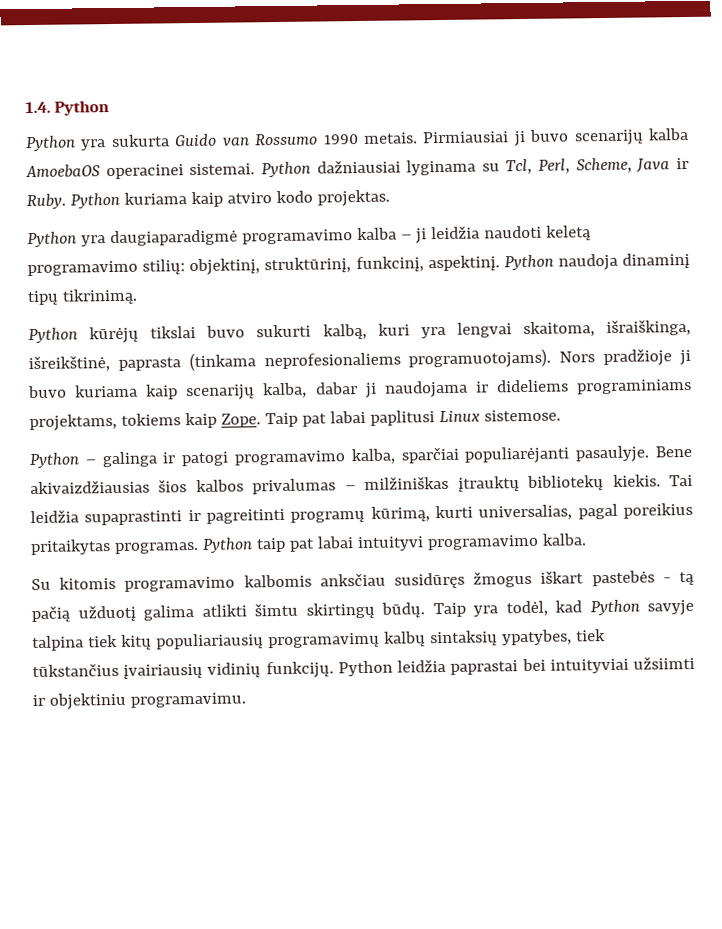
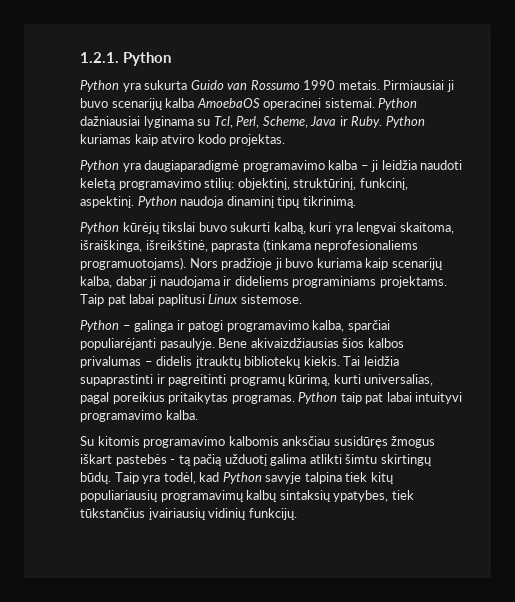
- 1.4. Python
+ 1.2.1. Python
- Python kuriama kaip atviro kodo projektas.
+ Python kuriamas kaip atviro kodo projektas.
- Nors pradžioje ji buvo kuriama kaip scenarijų kalba, dabar ji naudojama ir dideliems programiniams projektams, tokiems kaip Zope.
+ Nors pradžioje ji buvo kuriama kaip scenarijų kalba, dabar ji naudojama ir dideliems programiniams projektams.
- Bene akivaizdžiausias šios kalbos privalumas – milžiniškas įtrauktų bibliotekų kiekis.
+ Bene akivaizdžiausias šios kalbos privalumas – didelis įtrauktų bibliotekų kiekis.
- Python leidžia paprastai bei intuityviai užsiimti ir objektiniu programavimu.

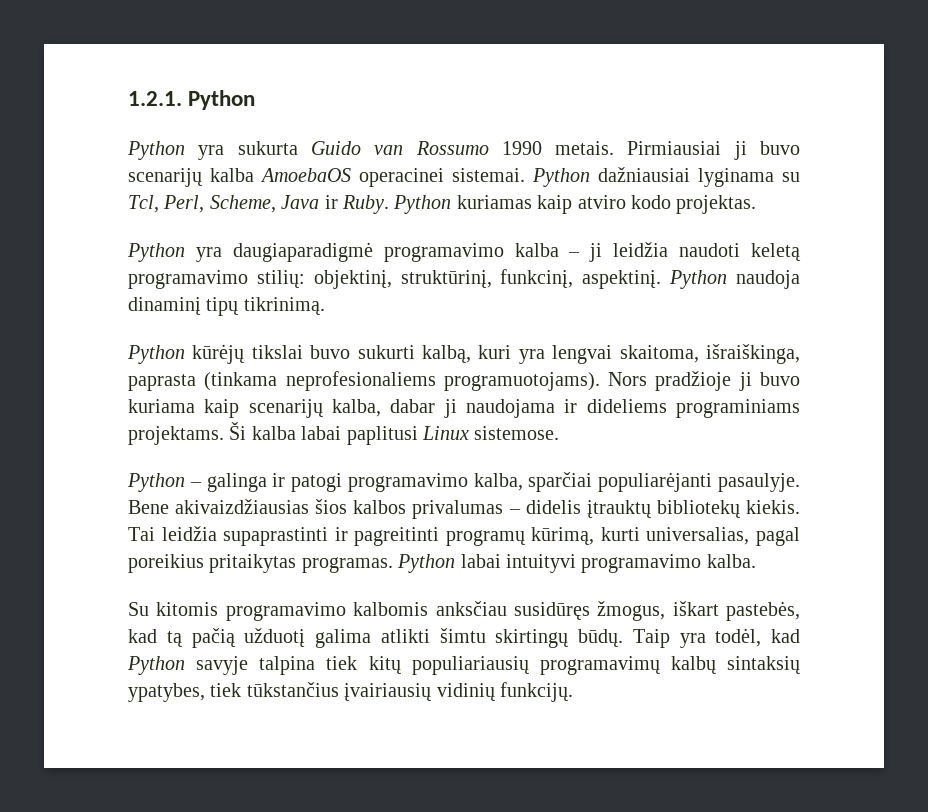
- Python kūrėjų tikslai buvo sukurti kalbą, kuri yra lengvai skaitoma, išraiškinga, išreikštinė, paprasta (tinkama neprofesionaliems programuotojams).
+ Python kūrėjų tikslai buvo sukurti kalbą, kuri yra lengvai skaitoma, išraiškinga, paprasta (tinkama neprofesionaliems programuotojams).
- Taip pat labai paplitusi Linux sistemose.
+ Ši kalba labai paplitusi Linux sistemose.
- Python taip pat labai intuityvi programavimo kalba.
+ Python labai intuityvi programavimo kalba.
- Su kitomis programavimo kalbomis anksčiau susidūręs žmogus iškart pastebės - tą pačią užduotį galima atlikti šimtu skirtingų būdų.
+ Su kitomis programavimo kalbomis anksčiau susidūręs žmogus, iškart pastebės, kad tą pačią užduotį galima atlikti šimtu skirtingų būdų.

